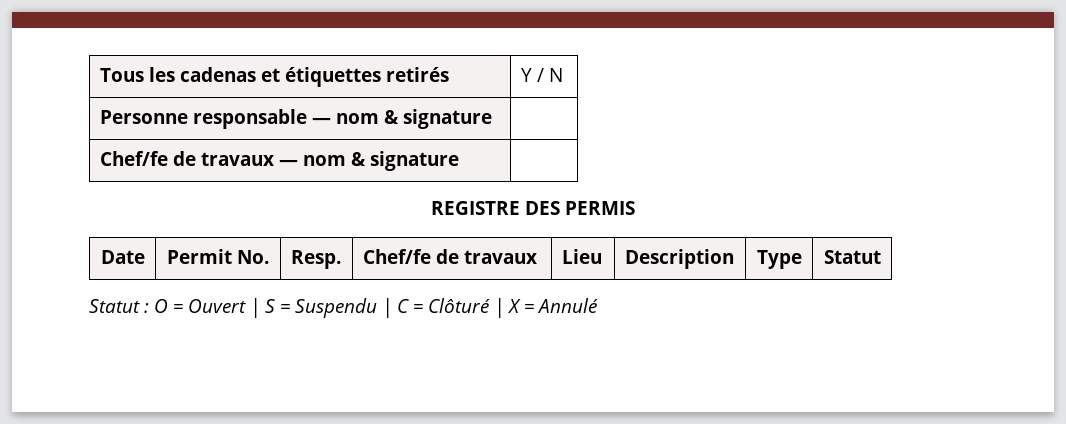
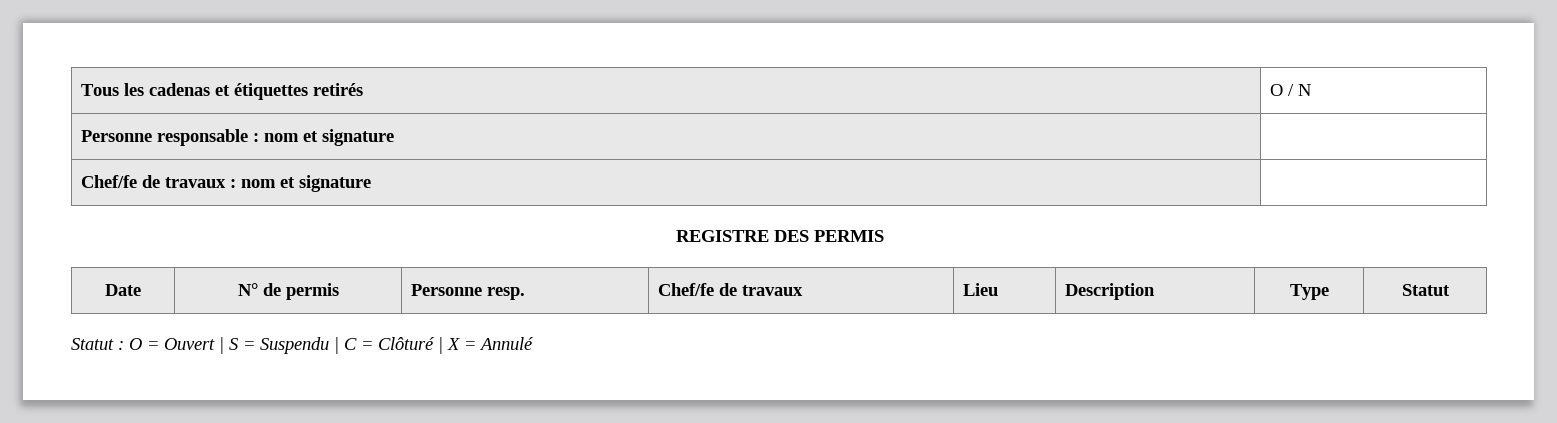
- Tous les cadenas et étiquettes retirés | Y / N
+ Tous les cadenas et étiquettes retirés | O / N
- Personne responsable — nom & signature |
+ Personne responsable : nom et signature |
- Chef/fe de travaux — nom & signature |
+ Chef/fe de travaux : nom et signature |
- Date | Permit No. | Resp. | Chef/fe de travaux | Lieu | Description | Type | Statut
+ Date | N° de permis | Personne resp. | Chef/fe de travaux | Lieu | Description | Type | Statut

